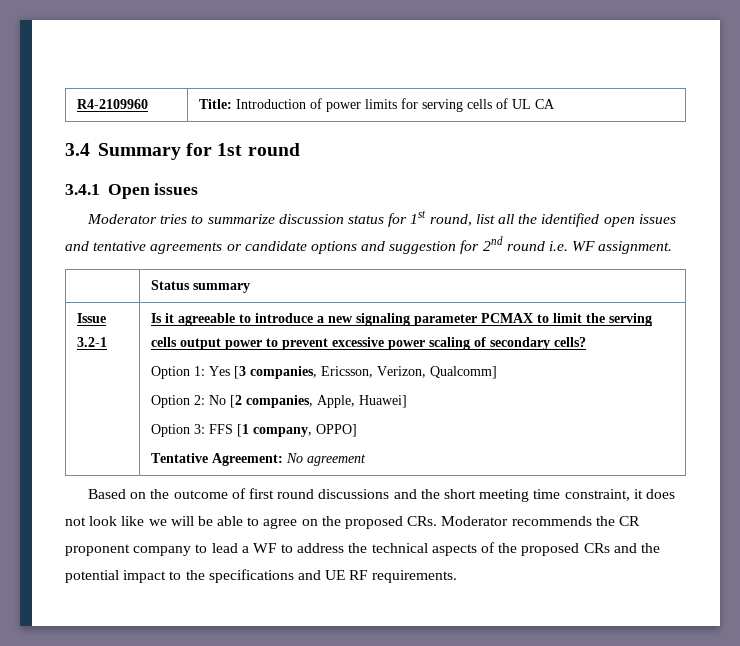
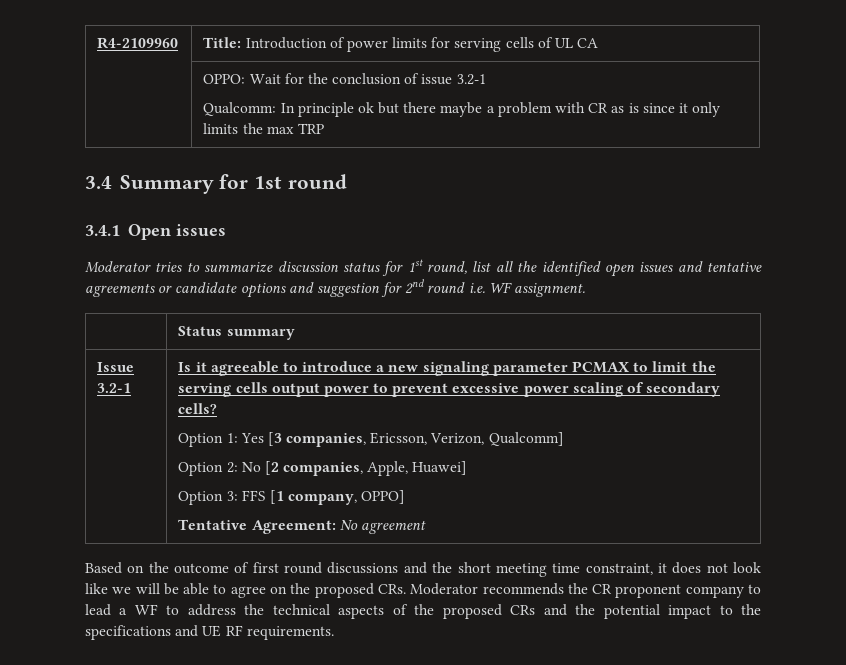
+ | OPPO: Wait for the conclusion of issue 3.2-1
+ Qualcomm: In principle ok but there maybe a problem with CR as is since it only limits the max TRP

